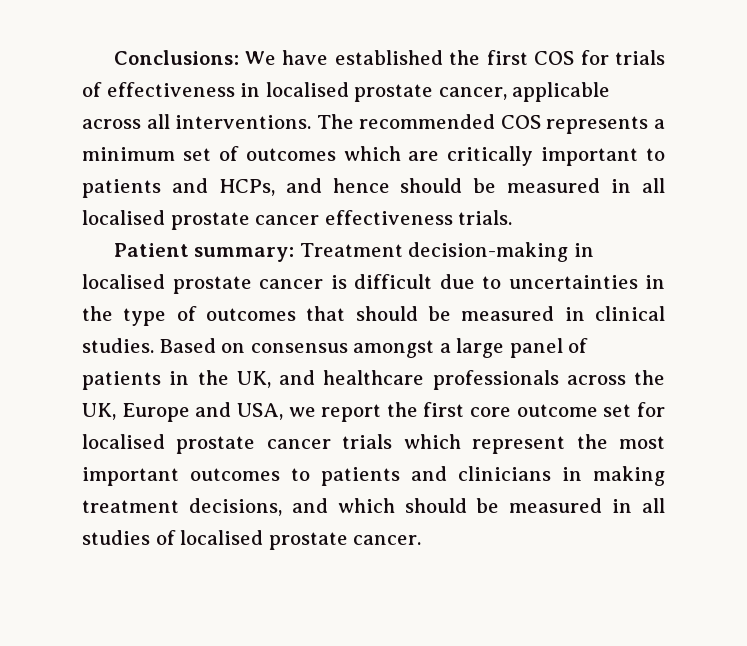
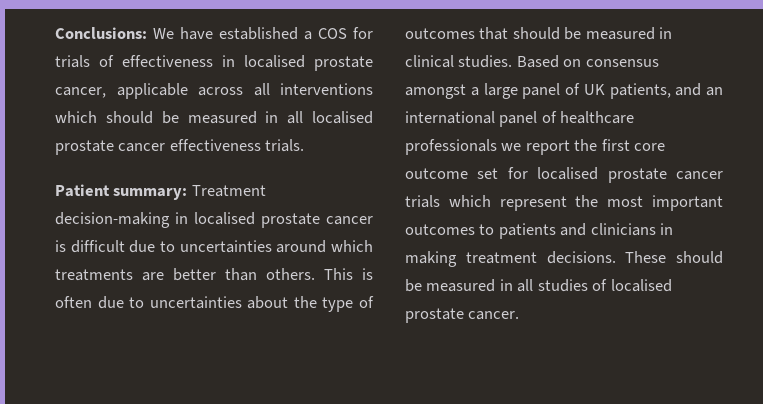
- Conclusions: We have established the first COS for trials of effectiveness in localised prostate cancer, applicable across all interventions. The recommended COS represents a minimum set of outcomes which are critically important to patients and HCPs, and hence should be measured in all localised prostate cancer effectiveness trials.
+ Conclusions: We have established a COS for trials of effectiveness in localised prostate cancer, applicable across all interventions which should be measured in all localised prostate cancer effectiveness trials.
- Patient summary: Treatment decision-making in localised prostate cancer is difficult due to uncertainties in the type of outcomes that should be measured in clinical studies.
+ Patient summary: Treatment decision-making in localised prostate cancer is difficult due to uncertainties around which treatments are better than others. This is often due to uncertainties about the type of outcomes that should be measured in clinical studies.
- Based on consensus amongst a large panel of patients in the UK, and healthcare professionals across the UK, Europe and USA, we report the first core outcome set for localised prostate cancer trials which represent the most important outcomes to patients and clinicians in making treatment decisions, and which should be measured in all studies of localised prostate cancer.
+ Based on consensus amongst a large panel of UK patients, and an international panel of healthcare professionals we report the first core outcome set for localised prostate cancer trials which represent the most important outcomes to patients and clinicians in making treatment decisions. These should be measured in all studies of localised prostate cancer.

